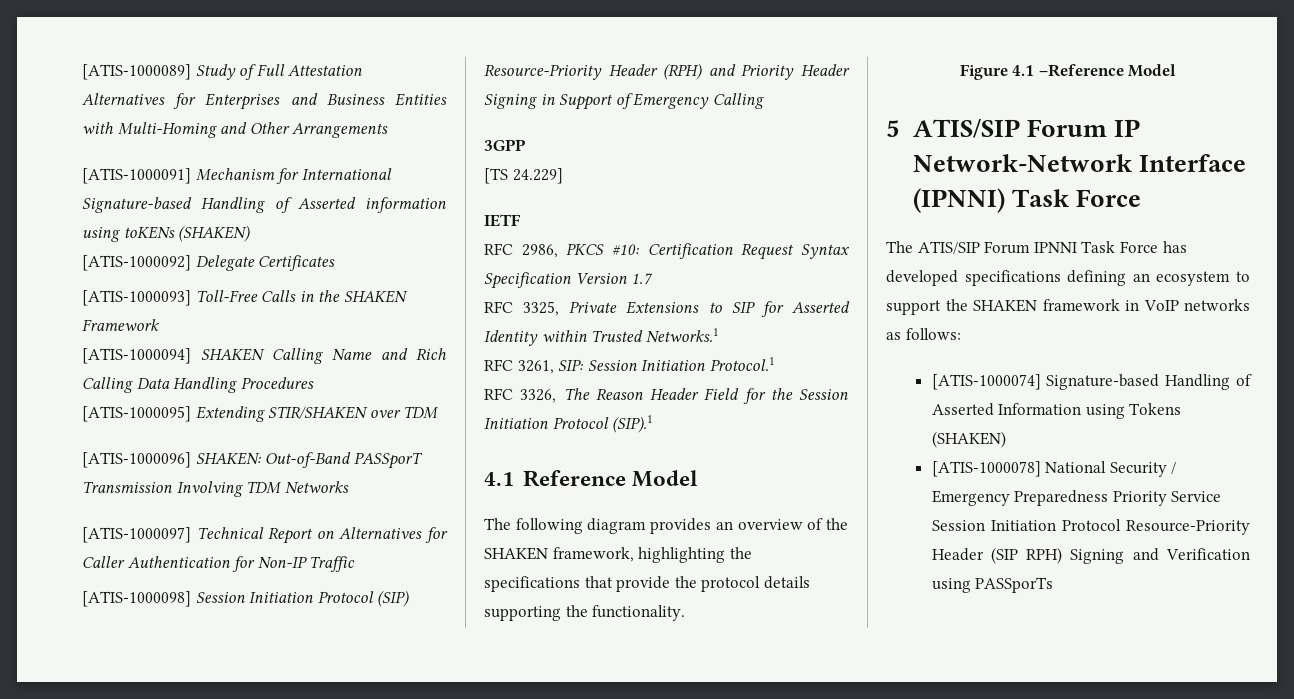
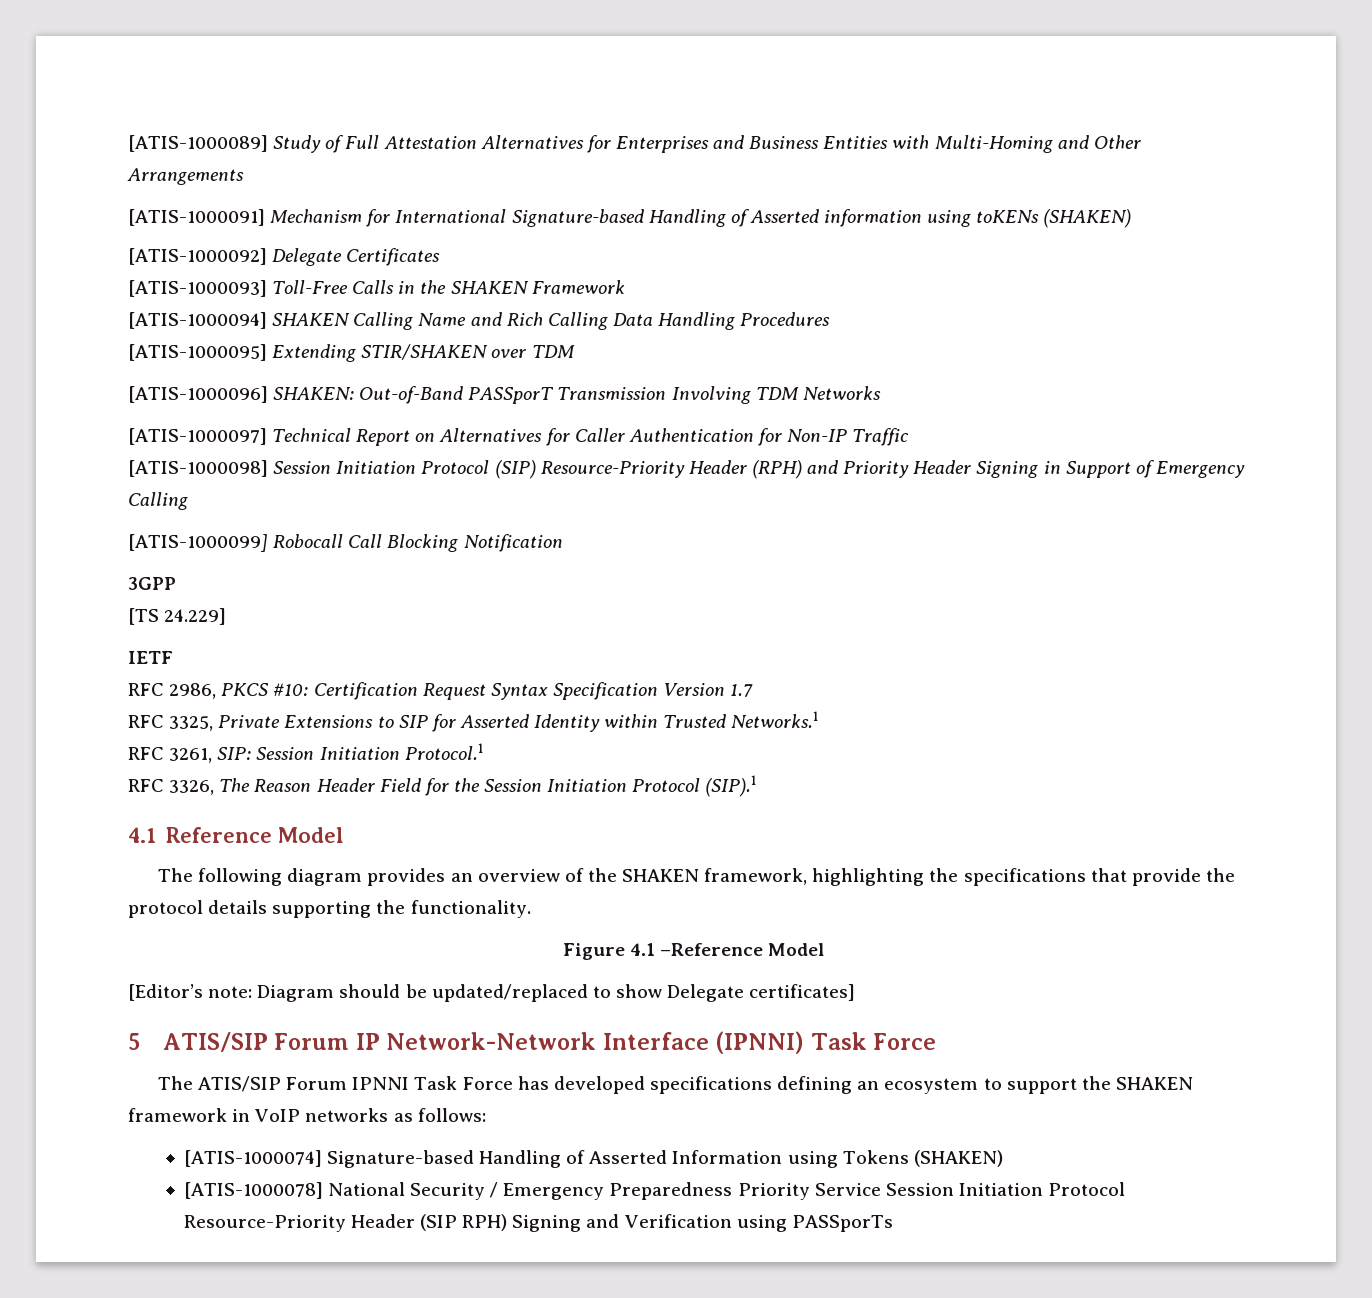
+ [ATIS-1000099] Robocall Call Blocking Notification
+ [Editor’s note: Diagram should be updated/replaced to show Delegate certificates]

